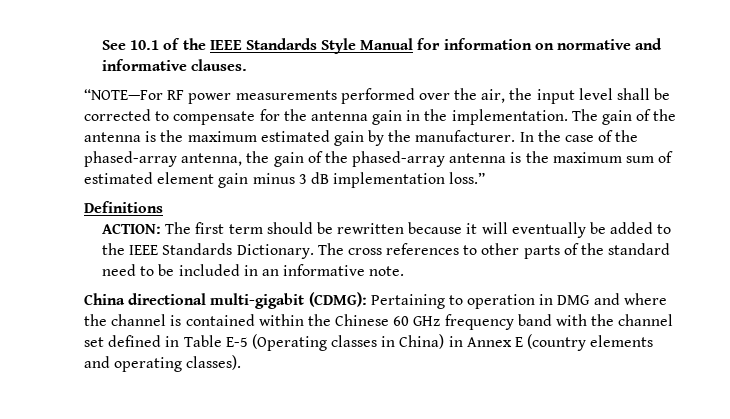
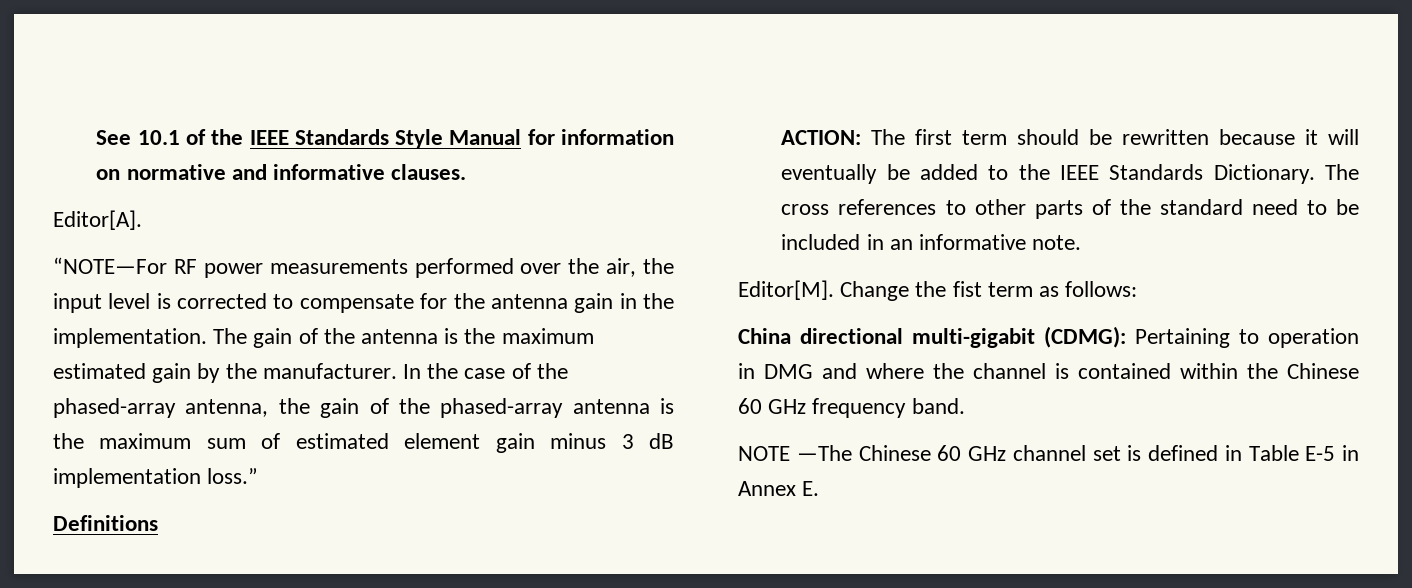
+ Editor[A].
- “NOTE—For RF power measurements performed over the air, the input level shall be corrected to compensate for the antenna gain in the implementation.
+ “NOTE—For RF power measurements performed over the air, the input level is corrected to compensate for the antenna gain in the implementation.
+ Editor[M]. Change the fist term as follows:
- China directional multi-gigabit (CDMG): Pertaining to operation in DMG and where the channel is contained within the Chinese 60 GHz frequency band with the channel set defined in Table E-5 (Operating classes in China) in Annex E (country elements and operating classes).
+ China directional multi-gigabit (CDMG): Pertaining to operation in DMG and where the channel is contained within the Chinese 60 GHz frequency band.
+ NOTE —The Chinese 60 GHz channel set is defined in Table E-5 in Annex E.

